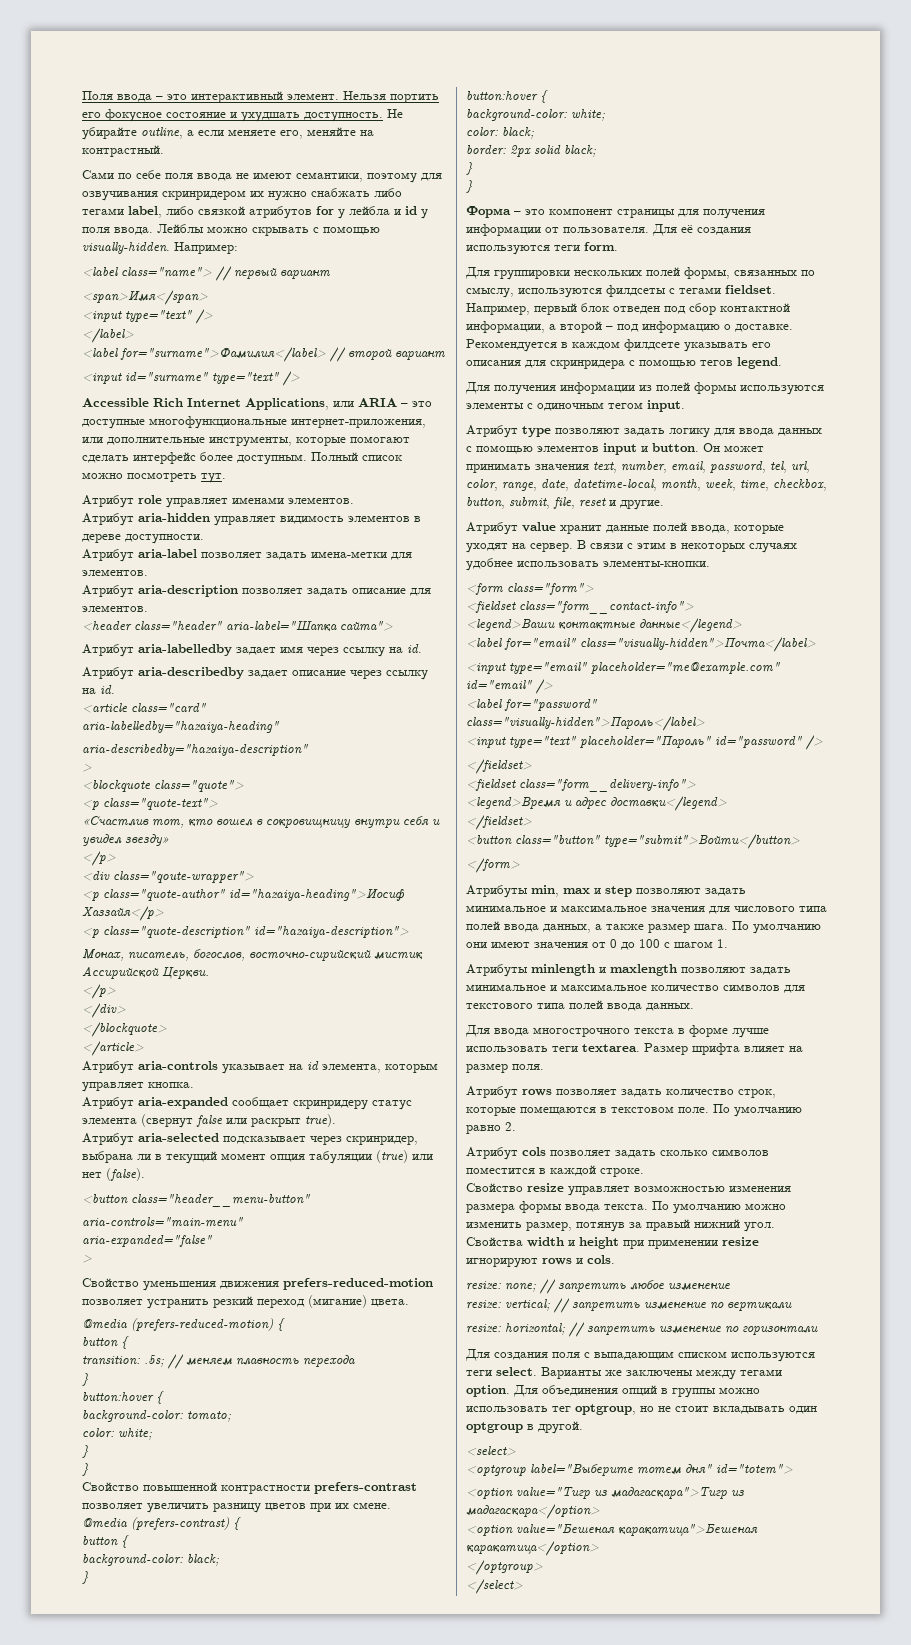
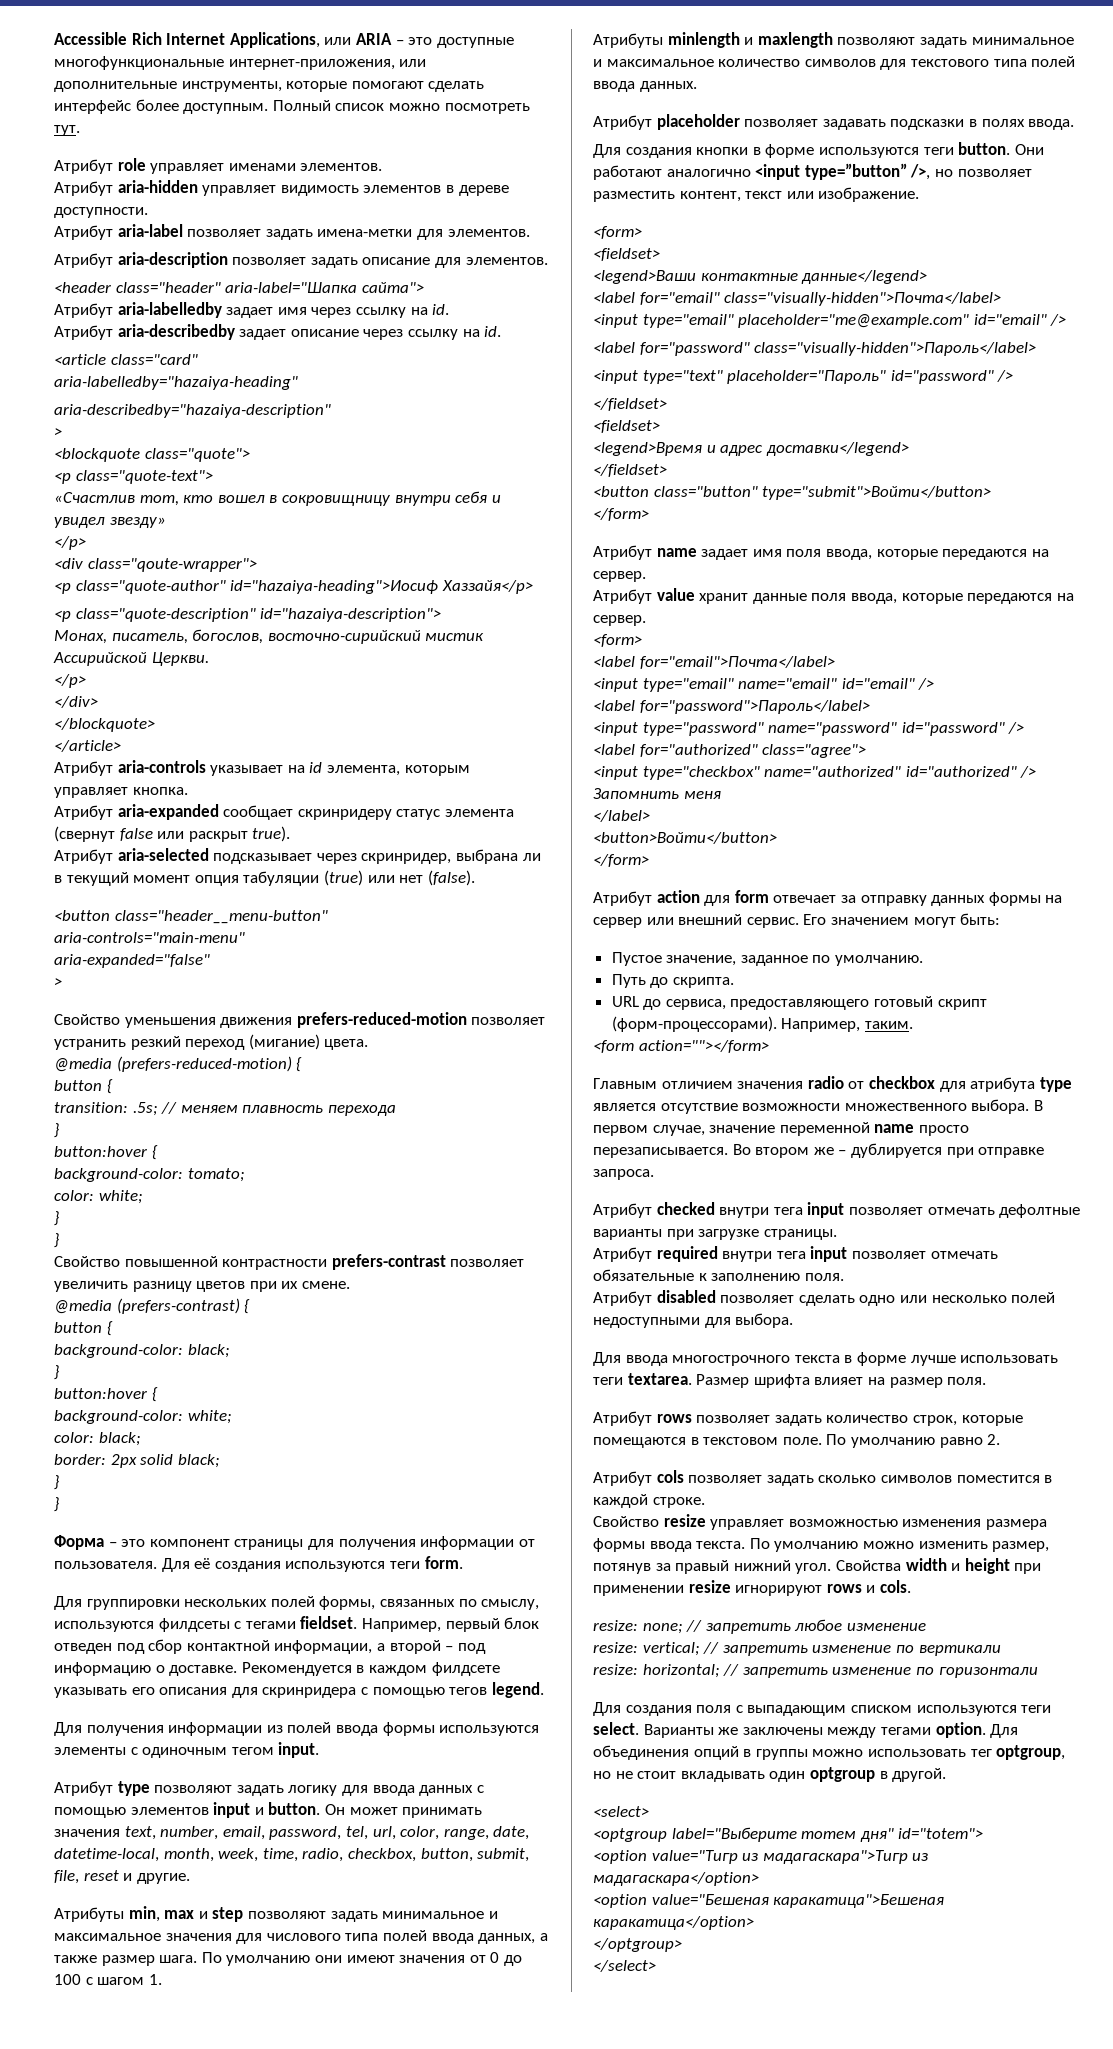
- Поля ввода – это интерактивный элемент. Нельзя портить его фокусное состояние и ухудшать доступность. Не убирайте outline, а если меняете его, меняйте на контрастный.
- Сами по себе поля ввода не имеют семантики, поэтому для озвучивания скринридером их нужно снабжать либо тегами label, либо связкой атрибутов for у лейбла и id у поля ввода. Лейблы можно скрывать с помощью visually-hidden. Например:
- <label class="name"> // первый вариант
- <span>Имя</span>
- <input type="text" />
- </label>
- <label for="surname">Фамилия</label> // второй вариант
- <input id="surname" type="text" />
- Для получения информации из полей формы используются элементы с одиночным тегом input.
+ Для получения информации из полей ввода формы используются элементы с одиночным тегом input.
- Он может принимать значения text, number, email, password, tel, url, color, range, date, datetime-local, month, week, time, checkbox, button, submit, file, reset и другие.
+ Он может принимать значения text, number, email, password, tel, url, color, range, date, datetime-local, month, week, time, radio, checkbox, button, submit, file, reset и другие.
- Атрибут value хранит данные полей ввода, которые уходят на сервер. В связи с этим в некоторых случаях удобнее использовать элементы-кнопки.
- <form class="form">
- <fieldset class="form__contact-info">
- <legend>Ваши контактные данные</legend>
- <label for="email" class="visually-hidden">Почта</label>
- <input type="email" placeholder="me@example.com" id="email" />
- <label for="password" class="visually-hidden">Пароль</label>
- <input type="text" placeholder="Пароль" id="password" />
- </fieldset>
- <fieldset class="form__delivery-info">
- <legend>Время и адрес доставки</legend>
- </fieldset>
- <button class="button" type="submit">Войти</button>
- </form>
+ Атрибут placeholder позволяет задавать подсказки в полях ввода.
+ Для создания кнопки в форме используются теги button. Они работают аналогично <input type=”button” />, но позволяет разместить контент, текст или изображение.
+ <form>
+ <fieldset>
+ <legend>Ваши контактные данные</legend>
+ <label for="email" class="visually-hidden">Почта</label>
+ <input type="email" placeholder="me@example.com" id="email" />
+ <label for="password" class="visually-hidden">Пароль</label>
+ <input type="text" placeholder="Пароль" id="password" />
+ </fieldset>
+ <fieldset>
+ <legend>Время и адрес доставки</legend>
+ </fieldset>
+ <button class="button" type="submit">Войти</button>
+ </form>
+ Атрибут name задает имя поля ввода, которые передаются на сервер.
+ Атрибут value хранит данные поля ввода, которые передаются на сервер.
+ <form>
+ <label for="email">Почта</label>
+ <input type="email" name="email" id="email" />
+ <label for="password">Пароль</label>
+ <input type="password" name="password" id="password" />
+ <label for="authorized" class="agree">
+ <input type="checkbox" name="authorized" id="authorized" /> Запомнить меня
+ </label>
+ <button>Войти</button>
+ </form>
+ Атрибут action для form отвечает за отправку данных формы на сервер или внешний сервис. Его значением могут быть:
+ Пустое значение, заданное по умолчанию.
+ Путь до скрипта.
+ URL до сервиса, предоставляющего готовый скрипт (форм-процессорами). Например, таким.
+ <form action=""></form>
+ Главным отличием значения radio от checkbox для атрибута type является отсутствие возможности множественного выбора. В первом случае, значение переменной name просто перезаписывается. Во втором же – дублируется при отправке запроса.
+ Атрибут checked внутри тега input позволяет отмечать дефолтные варианты при загрузке страницы.
+ Атрибут required внутри тега input позволяет отмечать обязательные к заполнению поля.
+ Атрибут disabled позволяет сделать одно или несколько полей недоступными для выбора.

